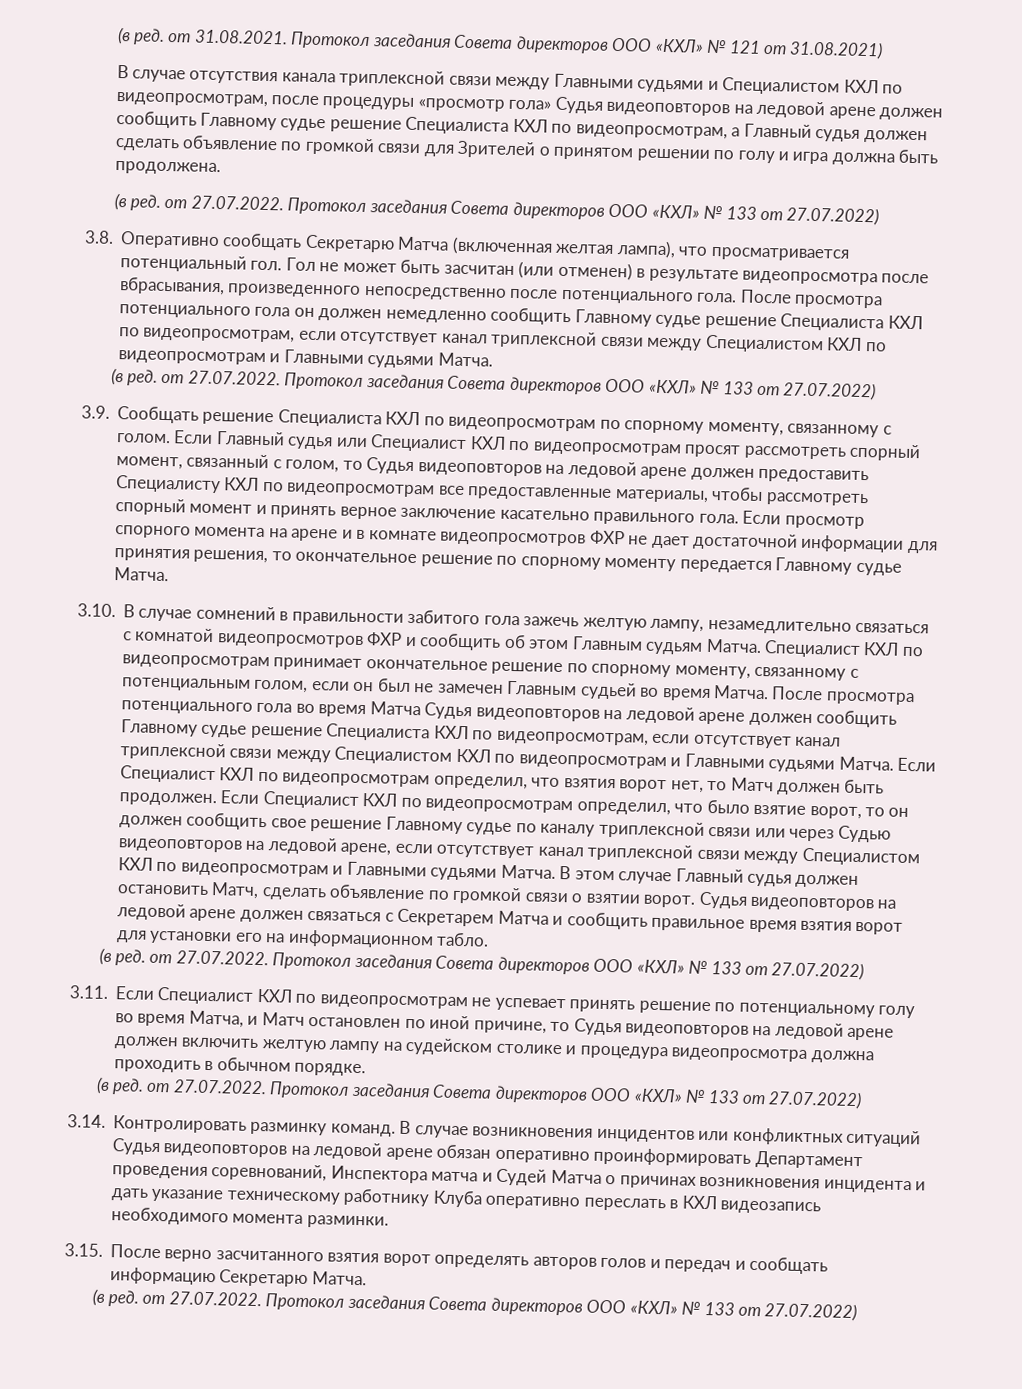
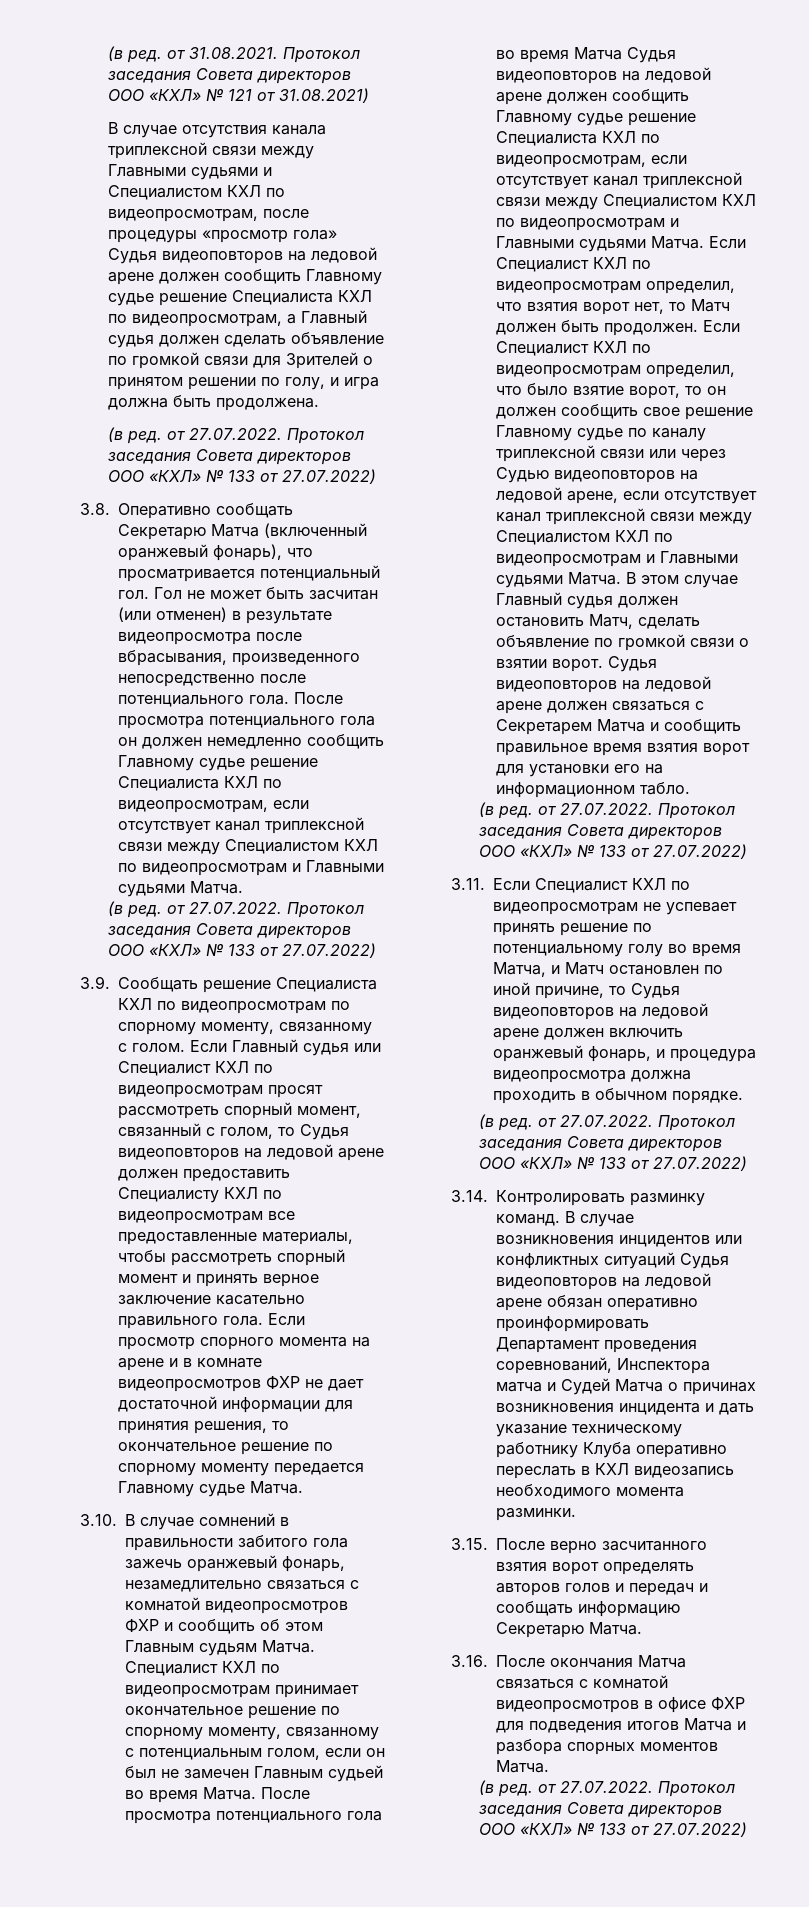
- В случае отсутствия канала триплексной связи между Главными судьями и Специалистом КХЛ по видеопросмотрам, после процедуры «просмотр гола» Судья видеоповторов на ледовой арене должен сообщить Главному судье решение Специалиста КХЛ по видеопросмотрам, а Главный судья должен сделать объявление по громкой связи для Зрителей о принятом решении по голу и игра должна быть продолжена.
+ В случае отсутствия канала триплексной связи между Главными судьями и Специалистом КХЛ по видеопросмотрам, после процедуры «просмотр гола» Судья видеоповторов на ледовой арене должен сообщить Главному судье решение Специалиста КХЛ по видеопросмотрам, а Главный судья должен сделать объявление по громкой связи для Зрителей о принятом решении по голу, и игра должна быть продолжена.
- 3.8. Оперативно сообщать Секретарю Матча (включенная желтая лампа), что просматривается потенциальный гол.
+ 3.8. Оперативно сообщать Секретарю Матча (включенный оранжевый фонарь), что просматривается потенциальный гол.
- 3.10. В случае сомнений в правильности забитого гола зажечь желтую лампу, незамедлительно связаться с комнатой видеопросмотров ФХР и сообщить об этом Главным судьям Матча.
+ 3.10. В случае сомнений в правильности забитого гола зажечь оранжевый фонарь, незамедлительно связаться с комнатой видеопросмотров ФХР и сообщить об этом Главным судьям Матча.
- 3.11. Если Специалист КХЛ по видеопросмотрам не успевает принять решение по потенциальному голу во время Матча, и Матч остановлен по иной причине, то Судья видеоповторов на ледовой арене должен включить желтую лампу на судейском столике и процедура видеопросмотра должна проходить в обычном порядке.
+ 3.11. Если Специалист КХЛ по видеопросмотрам не успевает принять решение по потенциальному голу во время Матча, и Матч остановлен по иной причине, то Судья видеоповторов на ледовой арене должен включить оранжевый фонарь, и процедура видеопросмотра должна проходить в обычном порядке.
+ 3.16. После окончания Матча связаться с комнатой видеопросмотров в офисе ФХР для подведения итогов Матча и разбора спорных моментов Матча.

